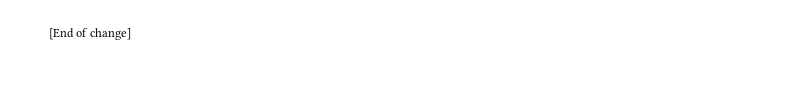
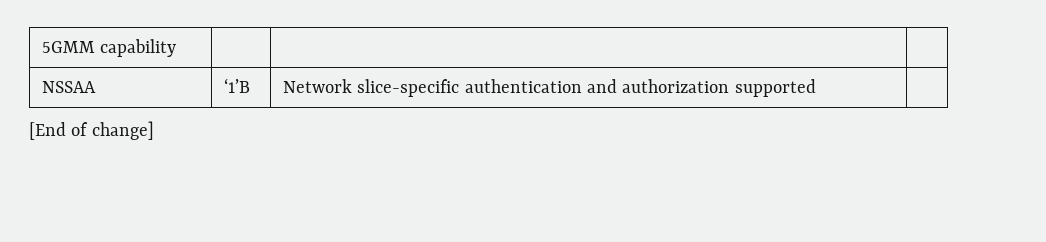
+ 5GMM capability | | |
+ NSSAA | ‘1’B | Network slice-specific authentication and authorization supported |

